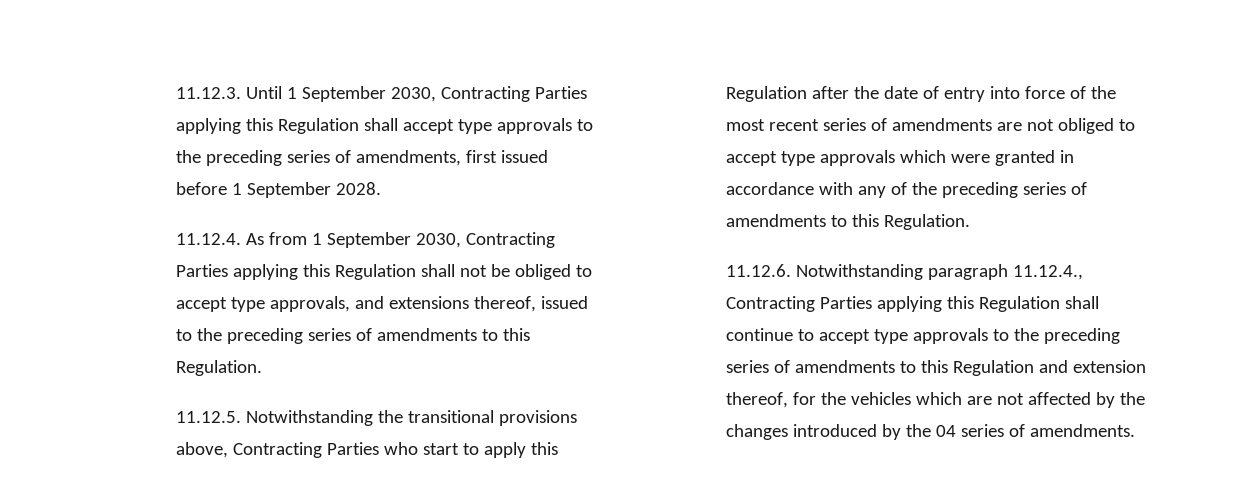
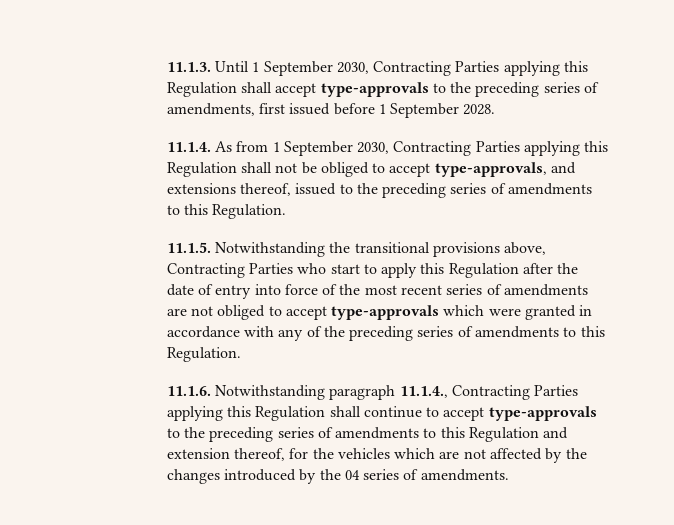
- 11.12.3. Until 1 September 2030, Contracting Parties applying this Regulation shall accept type approvals to the preceding series of amendments, first issued before 1 September 2028.
+ 11.1.3. Until 1 September 2030, Contracting Parties applying this Regulation shall accept type-approvals to the preceding series of amendments, first issued before 1 September 2028.
- 11.12.4. As from 1 September 2030, Contracting Parties applying this Regulation shall not be obliged to accept type approvals, and extensions thereof, issued to the preceding series of amendments to this Regulation.
+ 11.1.4. As from 1 September 2030, Contracting Parties applying this Regulation shall not be obliged to accept type-approvals, and extensions thereof, issued to the preceding series of amendments to this Regulation.
- 11.12.5. Notwithstanding the transitional provisions above, Contracting Parties who start to apply this Regulation after the date of entry into force of the most recent series of amendments are not obliged to accept type approvals which were granted in accordance with any of the preceding series of amendments to this Regulation.
+ 11.1.5. Notwithstanding the transitional provisions above, Contracting Parties who start to apply this Regulation after the date of entry into force of the most recent series of amendments are not obliged to accept type-approvals which were granted in accordance with any of the preceding series of amendments to this Regulation.
- 11.12.6. Notwithstanding paragraph 11.12.4., Contracting Parties applying this Regulation shall continue to accept type approvals to the preceding series of amendments to this Regulation and extension thereof, for the vehicles which are not affected by the changes introduced by the 04 series of amendments.
+ 11.1.6. Notwithstanding paragraph 11.1.4., Contracting Parties applying this Regulation shall continue to accept type-approvals to the preceding series of amendments to this Regulation and extension thereof, for the vehicles which are not affected by the changes introduced by the 04 series of amendments.

